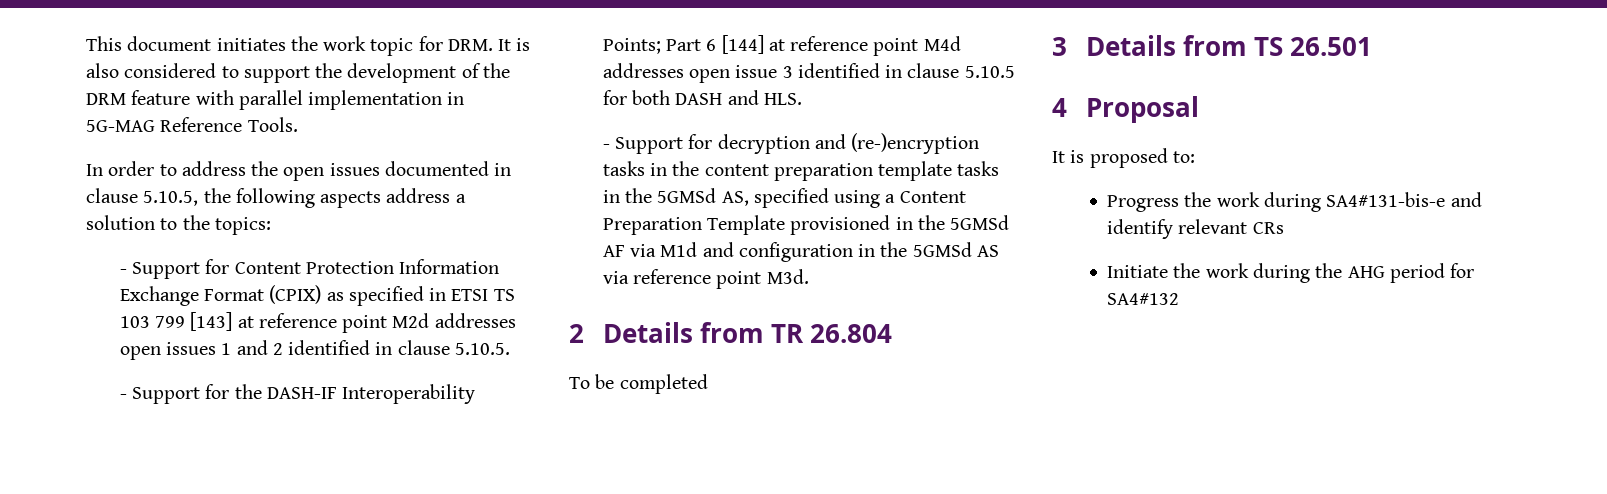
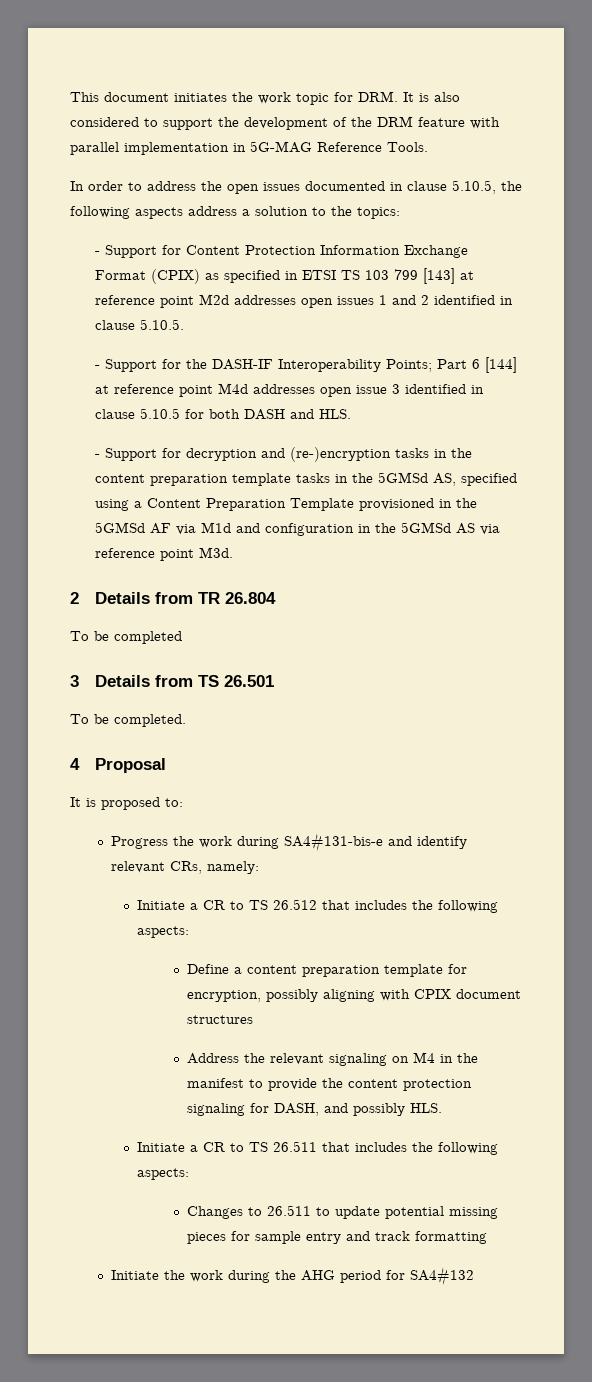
+ To be completed.
- Progress the work during SA4#131-bis-e and identify relevant CRs
+ Progress the work during SA4#131-bis-e and identify relevant CRs, namely:
+ Initiate a CR to TS 26.512 that includes the following aspects:
+ Define a content preparation template for encryption, possibly aligning with CPIX document structures
+ Address the relevant signaling on M4 in the manifest to provide the content protection signaling for DASH, and possibly HLS.
+ Initiate a CR to TS 26.511 that includes the following aspects:
+ Changes to 26.511 to update potential missing pieces for sample entry and track formatting

